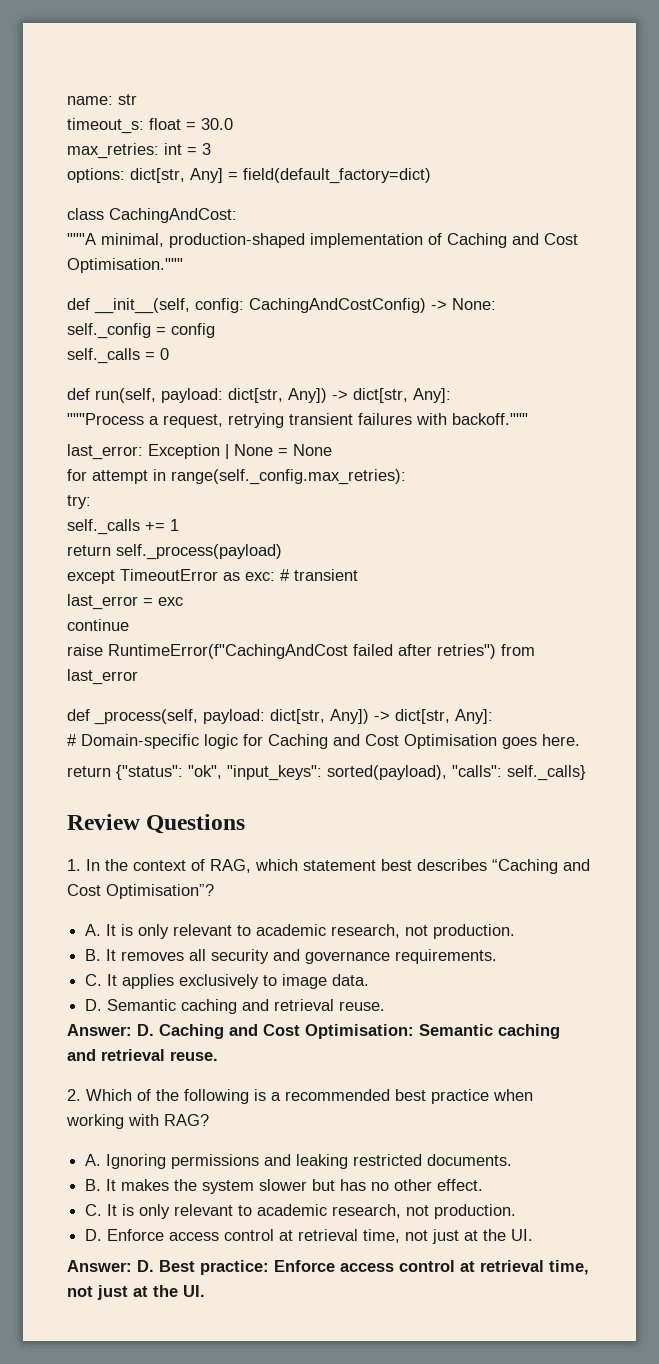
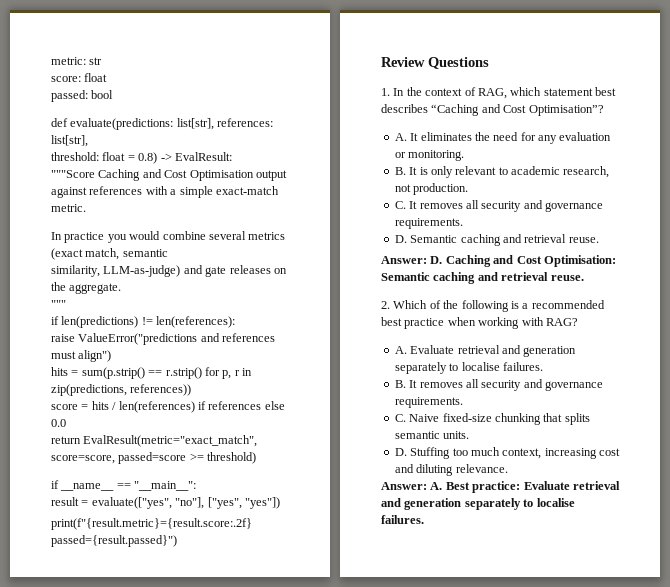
- name: str
+ metric: str
- timeout_s: float = 30.0
- max_retries: int = 3
- options: dict[str, Any] = field(default_factory=dict)
- class CachingAndCost:
- """A minimal, production-shaped implementation of Caching and Cost Optimisation."""
- def __init__(self, config: CachingAndCostConfig) -> None:
- self._config = config
- self._calls = 0
- def run(self, payload: dict[str, Any]) -> dict[str, Any]:
- """Process a request, retrying transient failures with backoff."""
- last_error: Exception | None = None
- for attempt in range(self._config.max_retries):
- try:
- self._calls += 1
- return self._process(payload)
- except TimeoutError as exc: # transient
- last_error = exc
- continue
- raise RuntimeError(f"CachingAndCost failed after retries") from last_error
- def _process(self, payload: dict[str, Any]) -> dict[str, Any]:
- # Domain-specific logic for Caching and Cost Optimisation goes here.
- return {"status": "ok", "input_keys": sorted(payload), "calls": self._calls}
+ score: float
+ passed: bool
+ def evaluate(predictions: list[str], references: list[str],
+ threshold: float = 0.8) -> EvalResult:
+ """Score Caching and Cost Optimisation output against references with a simple exact-match metric.
+ In practice you would combine several metrics (exact match, semantic
+ similarity, LLM-as-judge) and gate releases on the aggregate.
+ """
+ if len(predictions) != len(references):
+ raise ValueError("predictions and references must align")
+ hits = sum(p.strip() == r.strip() for p, r in zip(predictions, references))
+ score = hits / len(references) if references else 0.0
+ return EvalResult(metric="exact_match", score=score, passed=score >= threshold)
+ if __name__ == "__main__":
+ result = evaluate(["yes", "no"], ["yes", "yes"])
+ print(f"{result.metric}={result.score:.2f} passed={result.passed}")
- A. It is only relevant to academic research, not production.
- B. It removes all security and governance requirements.
- C. It applies exclusively to image data.
+ A. It eliminates the need for any evaluation or monitoring.
+ B. It is only relevant to academic research, not production.
+ C. It removes all security and governance requirements.
- A. Ignoring permissions and leaking restricted documents.
- B. It makes the system slower but has no other effect.
- C. It is only relevant to academic research, not production.
- D. Enforce access control at retrieval time, not just at the UI.
- Answer: D. Best practice: Enforce access control at retrieval time, not just at the UI.
+ A. Evaluate retrieval and generation separately to localise failures.
+ B. It removes all security and governance requirements.
+ C. Naive fixed-size chunking that splits semantic units.
+ D. Stuffing too much context, increasing cost and diluting relevance.
+ Answer: A. Best practice: Evaluate retrieval and generation separately to localise failures.

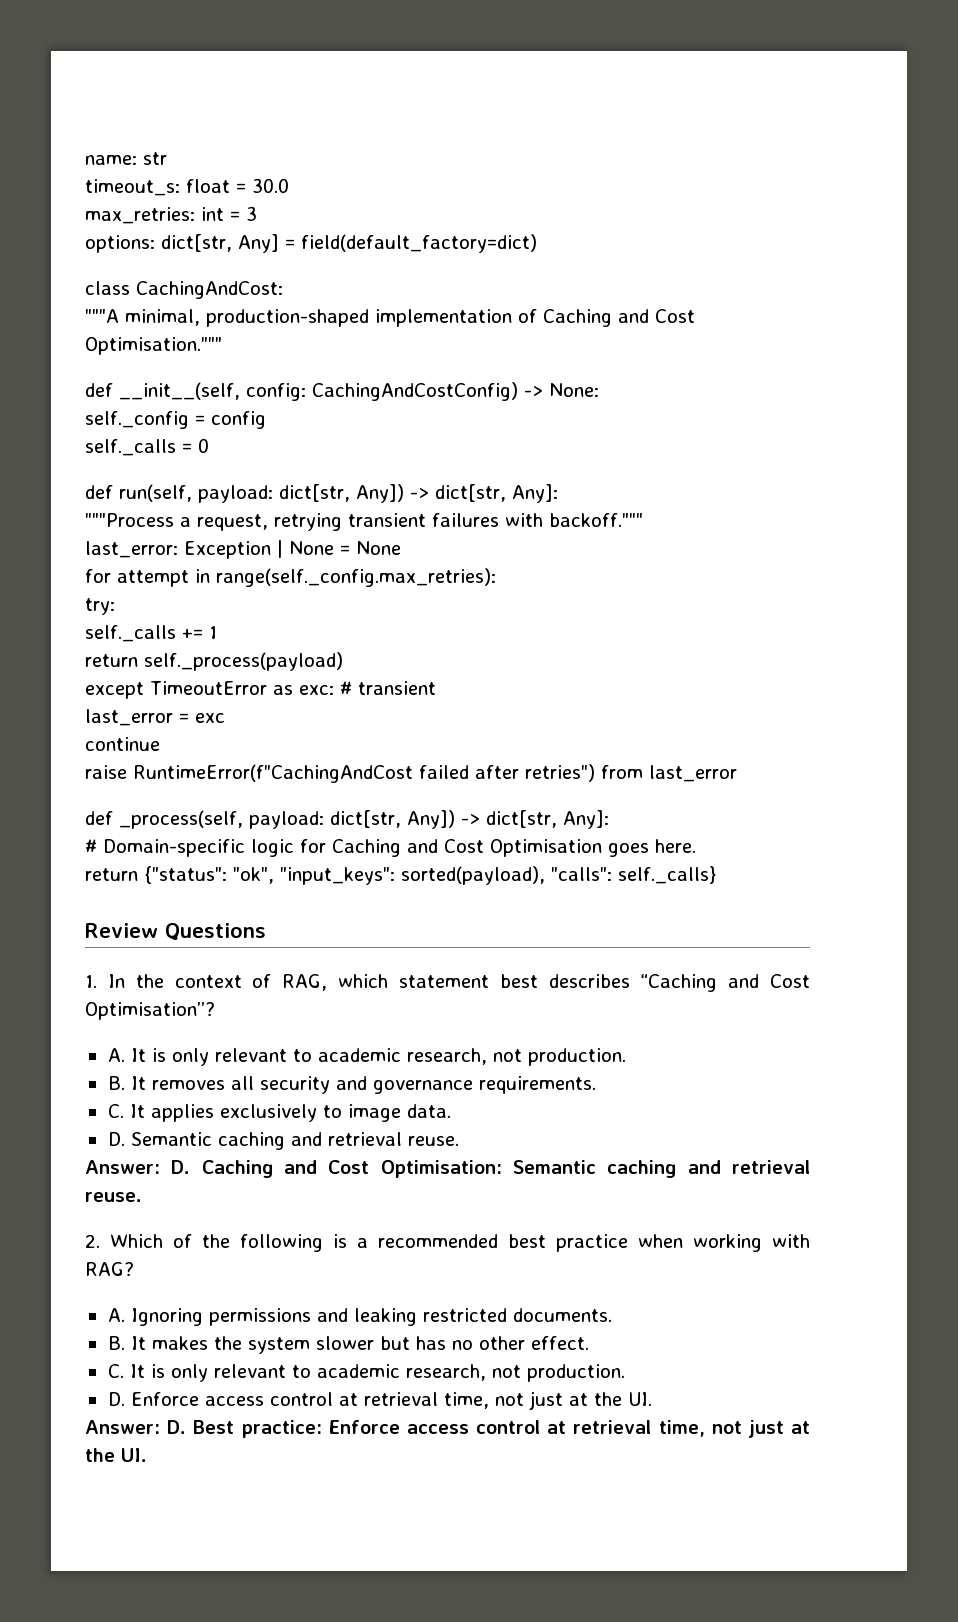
- metric: str
+ name: str
- score: float
- passed: bool
- def evaluate(predictions: list[str], references: list[str],
- threshold: float = 0.8) -> EvalResult:
- """Score Caching and Cost Optimisation output against references with a simple exact-match metric.
- In practice you would combine several metrics (exact match, semantic
- similarity, LLM-as-judge) and gate releases on the aggregate.
- """
- if len(predictions) != len(references):
- raise ValueError("predictions and references must align")
- hits = sum(p.strip() == r.strip() for p, r in zip(predictions, references))
- score = hits / len(references) if references else 0.0
- return EvalResult(metric="exact_match", score=score, passed=score >= threshold)
- if __name__ == "__main__":
- result = evaluate(["yes", "no"], ["yes", "yes"])
- print(f"{result.metric}={result.score:.2f} passed={result.passed}")
+ timeout_s: float = 30.0
+ max_retries: int = 3
+ options: dict[str, Any] = field(default_factory=dict)
+ class CachingAndCost:
+ """A minimal, production-shaped implementation of Caching and Cost Optimisation."""
+ def __init__(self, config: CachingAndCostConfig) -> None:
+ self._config = config
+ self._calls = 0
+ def run(self, payload: dict[str, Any]) -> dict[str, Any]:
+ """Process a request, retrying transient failures with backoff."""
+ last_error: Exception | None = None
+ for attempt in range(self._config.max_retries):
+ try:
+ self._calls += 1
+ return self._process(payload)
+ except TimeoutError as exc: # transient
+ last_error = exc
+ continue
+ raise RuntimeError(f"CachingAndCost failed after retries") from last_error
+ def _process(self, payload: dict[str, Any]) -> dict[str, Any]:
+ # Domain-specific logic for Caching and Cost Optimisation goes here.
+ return {"status": "ok", "input_keys": sorted(payload), "calls": self._calls}
- A. It eliminates the need for any evaluation or monitoring.
- B. It is only relevant to academic research, not production.
- C. It removes all security and governance requirements.
+ A. It is only relevant to academic research, not production.
+ B. It removes all security and governance requirements.
+ C. It applies exclusively to image data.
- A. Evaluate retrieval and generation separately to localise failures.
- B. It removes all security and governance requirements.
- C. Naive fixed-size chunking that splits semantic units.
- D. Stuffing too much context, increasing cost and diluting relevance.
- Answer: A. Best practice: Evaluate retrieval and generation separately to localise failures.
+ A. Ignoring permissions and leaking restricted documents.
+ B. It makes the system slower but has no other effect.
+ C. It is only relevant to academic research, not production.
+ D. Enforce access control at retrieval time, not just at the UI.
+ Answer: D. Best practice: Enforce access control at retrieval time, not just at the UI.

